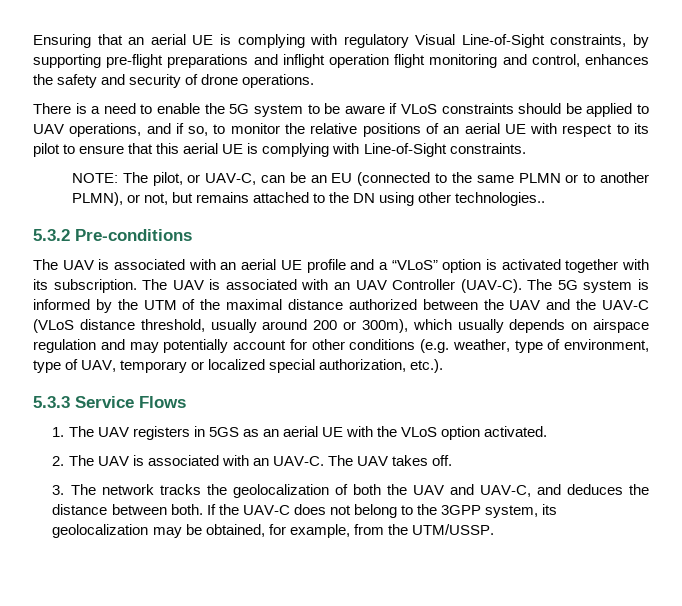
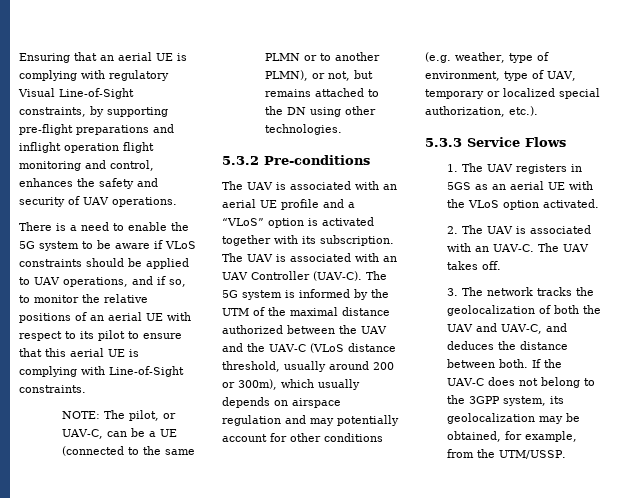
- Ensuring that an aerial UE is complying with regulatory Visual Line-of-Sight constraints, by supporting pre-flight preparations and inflight operation flight monitoring and control, enhances the safety and security of drone operations.
+ Ensuring that an aerial UE is complying with regulatory Visual Line-of-Sight constraints, by supporting pre-flight preparations and inflight operation flight monitoring and control, enhances the safety and security of UAV operations.
- NOTE: The pilot, or UAV-C, can be an EU (connected to the same PLMN or to another PLMN), or not, but remains attached to the DN using other technologies..
+ NOTE: The pilot, or UAV-C, can be a UE (connected to the same PLMN or to another PLMN), or not, but remains attached to the DN using other technologies.

